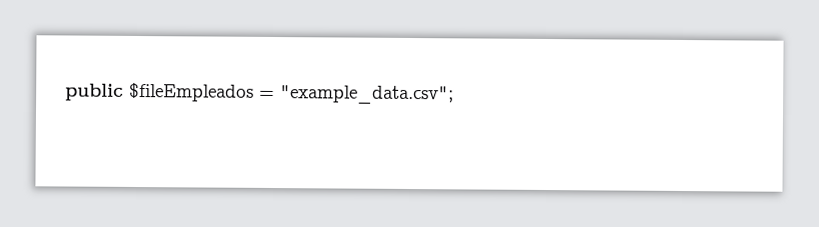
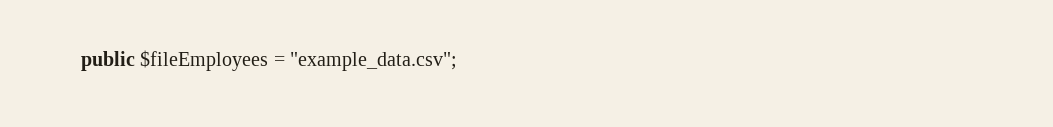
- public $fileEmpleados = "example_data.csv";
+ public $fileEmployees = "example_data.csv";

